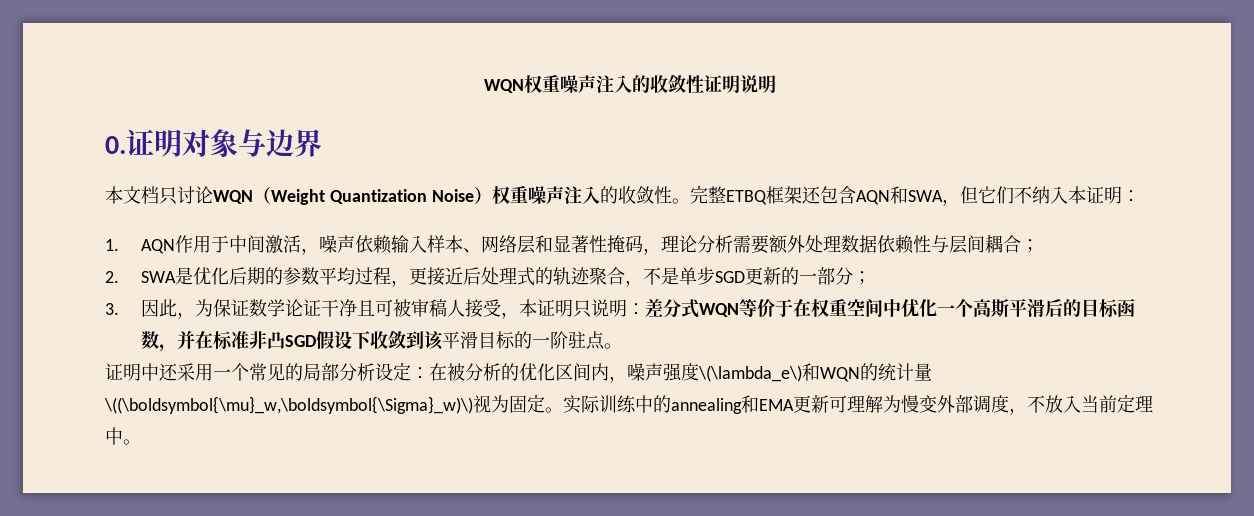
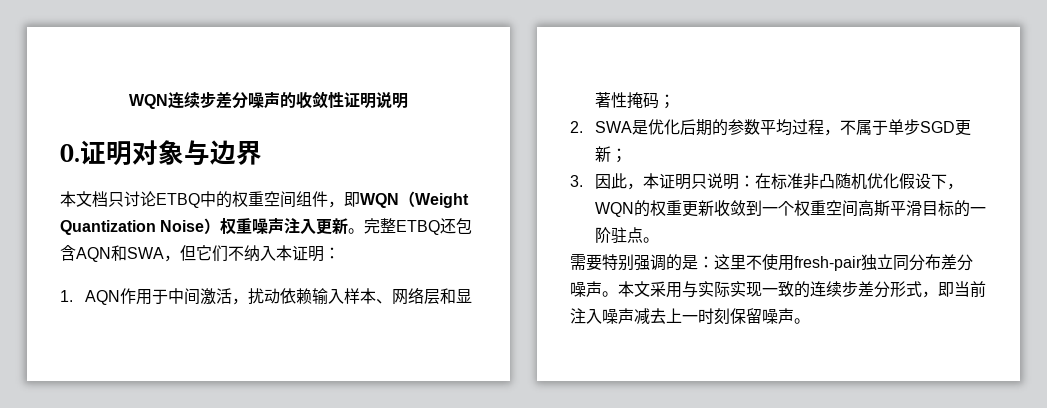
- WQN权重噪声注入的收敛性证明说明
+ WQN连续步差分噪声的收敛性证明说明
- 本文档只讨论WQN（Weight Quantization Noise）权重噪声注入的收敛性。
+ 本文档只讨论ETBQ中的权重空间组件，即WQN（Weight Quantization Noise）权重噪声注入更新。
- 完整ETBQ框架还包含AQN和SWA，但它们不纳入本证明：
+ 完整ETBQ还包含AQN和SWA，但它们不纳入本证明：
- 1. AQN作用于中间激活，噪声依赖输入样本、网络层和显著性掩码，理论分析需要额外处理数据依赖性与层间耦合；
+ 1. AQN作用于中间激活，扰动依赖输入样本、网络层和显著性掩码；
- 2. SWA是优化后期的参数平均过程，更接近后处理式的轨迹聚合，不是单步SGD更新的一部分；
+ 2. SWA是优化后期的参数平均过程，不属于单步SGD更新；
- 3.因此，为保证数学论证干净且可被审稿人接受，本证明只说明：差分式WQN等价于在权重空间中优化一个高斯平滑后的目标函数，并在标准非凸SGD假设下收敛到该平滑目标的一阶驻点。
+ 3.因此，本证明只说明：在标准非凸随机优化假设下，WQN的权重更新收敛到一个权重空间高斯平滑目标的一阶驻点。
- 证明中还采用一个常见的局部分析设定：在被分析的优化区间内，噪声强度\(\lambda_e\)和WQN的统计量\((\boldsymbol{\mu}_w,\boldsymbol{\Sigma}_w)\)视为固定。实际训练中的annealing和EMA更新可理解为慢变外部调度，不放入当前定理中。
+ 需要特别强调的是：这里不使用fresh-pair独立同分布差分噪声。本文采用与实际实现一致的连续步差分形式，即当前注入噪声减去上一时刻保留噪声。

